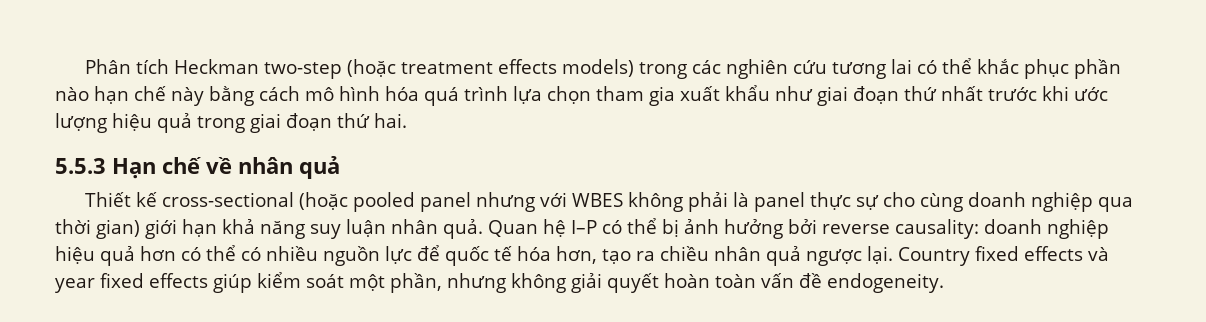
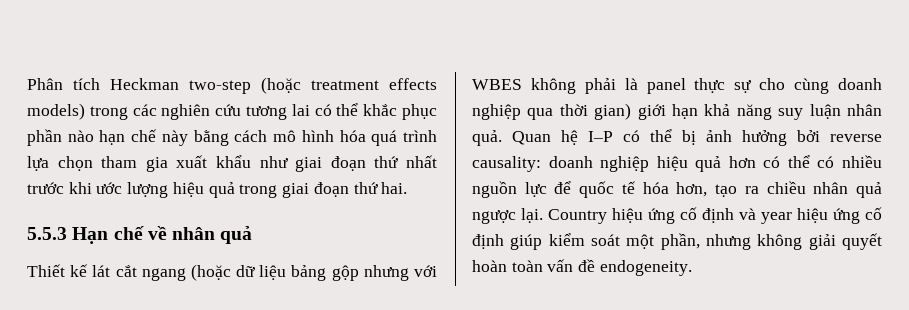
- Thiết kế cross-sectional (hoặc pooled panel nhưng với WBES không phải là panel thực sự cho cùng doanh nghiệp qua thời gian) giới hạn khả năng suy luận nhân quả.
+ Thiết kế lát cắt ngang (hoặc dữ liệu bảng gộp nhưng với WBES không phải là panel thực sự cho cùng doanh nghiệp qua thời gian) giới hạn khả năng suy luận nhân quả.
- Country fixed effects và year fixed effects giúp kiểm soát một phần, nhưng không giải quyết hoàn toàn vấn đề endogeneity.
+ Country hiệu ứng cố định và year hiệu ứng cố định giúp kiểm soát một phần, nhưng không giải quyết hoàn toàn vấn đề endogeneity.

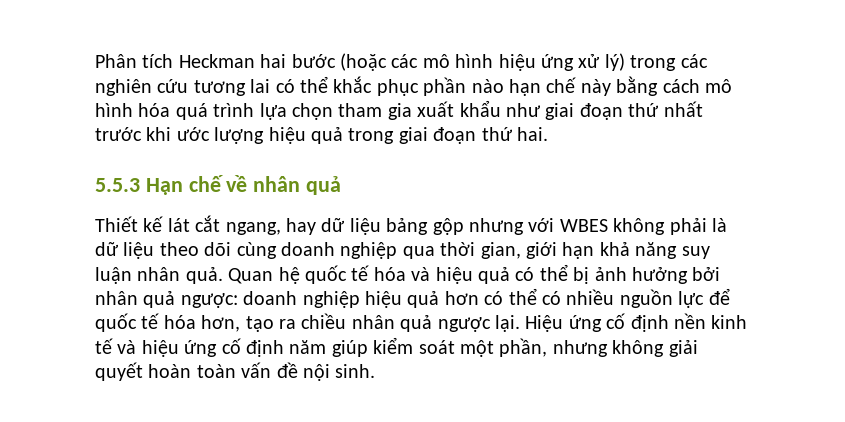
- Phân tích Heckman two-step (hoặc treatment effects models) trong các nghiên cứu tương lai có thể khắc phục phần nào hạn chế này bằng cách mô hình hóa quá trình lựa chọn tham gia xuất khẩu như giai đoạn thứ nhất trước khi ước lượng hiệu quả trong giai đoạn thứ hai.
+ Phân tích Heckman hai bước (hoặc các mô hình hiệu ứng xử lý) trong các nghiên cứu tương lai có thể khắc phục phần nào hạn chế này bằng cách mô hình hóa quá trình lựa chọn tham gia xuất khẩu như giai đoạn thứ nhất trước khi ước lượng hiệu quả trong giai đoạn thứ hai.
- Thiết kế lát cắt ngang (hoặc dữ liệu bảng gộp nhưng với WBES không phải là panel thực sự cho cùng doanh nghiệp qua thời gian) giới hạn khả năng suy luận nhân quả.
+ Thiết kế lát cắt ngang, hay dữ liệu bảng gộp nhưng với WBES không phải là dữ liệu theo dõi cùng doanh nghiệp qua thời gian, giới hạn khả năng suy luận nhân quả.
- Quan hệ I–P có thể bị ảnh hưởng bởi reverse causality: doanh nghiệp hiệu quả hơn có thể có nhiều nguồn lực để quốc tế hóa hơn, tạo ra chiều nhân quả ngược lại.
+ Quan hệ quốc tế hóa và hiệu quả có thể bị ảnh hưởng bởi nhân quả ngược: doanh nghiệp hiệu quả hơn có thể có nhiều nguồn lực để quốc tế hóa hơn, tạo ra chiều nhân quả ngược lại.
- Country hiệu ứng cố định và year hiệu ứng cố định giúp kiểm soát một phần, nhưng không giải quyết hoàn toàn vấn đề endogeneity.
+ Hiệu ứng cố định nền kinh tế và hiệu ứng cố định năm giúp kiểm soát một phần, nhưng không giải quyết hoàn toàn vấn đề nội sinh.

